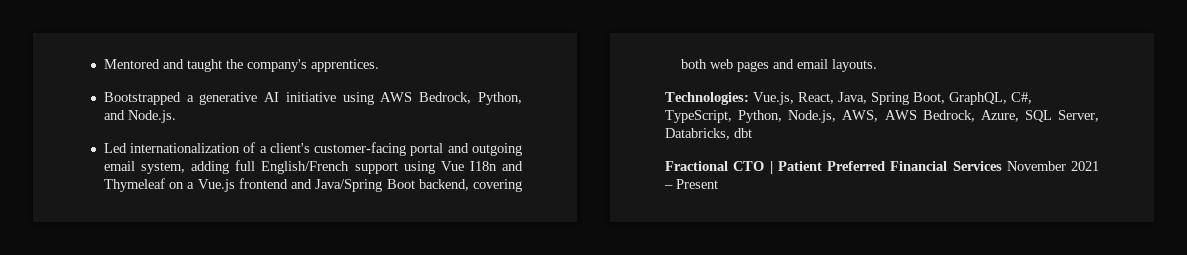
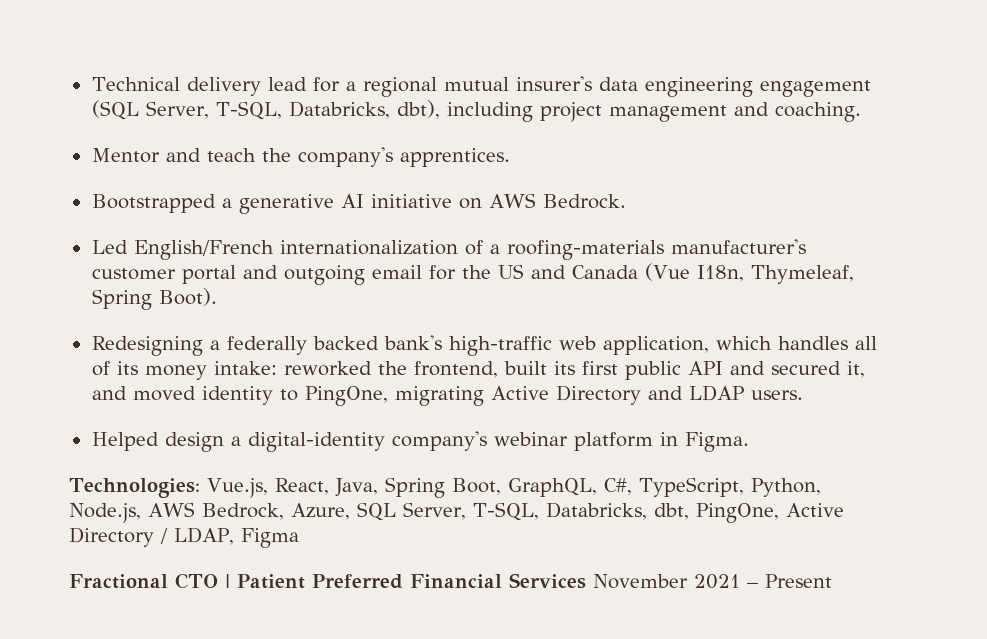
- Mentored and taught the company's apprentices.
+ Technical delivery lead for a regional mutual insurer's data engineering engagement (SQL Server, T-SQL, Databricks, dbt), including project management and coaching.
+ Mentor and teach the company's apprentices.
- Bootstrapped a generative AI initiative using AWS Bedrock, Python, and Node.js.
+ Bootstrapped a generative AI initiative on AWS Bedrock.
- Led internationalization of a client's customer-facing portal and outgoing email system, adding full English/French support using Vue I18n and Thymeleaf on a Vue.js frontend and Java/Spring Boot backend, covering both web pages and email layouts.
+ Led English/French internationalization of a roofing-materials manufacturer's customer portal and outgoing email for the US and Canada (Vue I18n, Thymeleaf, Spring Boot).
+ Redesigning a federally backed bank's high-traffic web application, which handles all of its money intake: reworked the frontend, built its first public API and secured it, and moved identity to PingOne, migrating Active Directory and LDAP users.
+ Helped design a digital-identity company's webinar platform in Figma.
- Technologies: Vue.js, React, Java, Spring Boot, GraphQL, C#, TypeScript, Python, Node.js, AWS, AWS Bedrock, Azure, SQL Server, Databricks, dbt
+ Technologies: Vue.js, React, Java, Spring Boot, GraphQL, C#, TypeScript, Python, Node.js, AWS Bedrock, Azure, SQL Server, T-SQL, Databricks, dbt, PingOne, Active Directory / LDAP, Figma

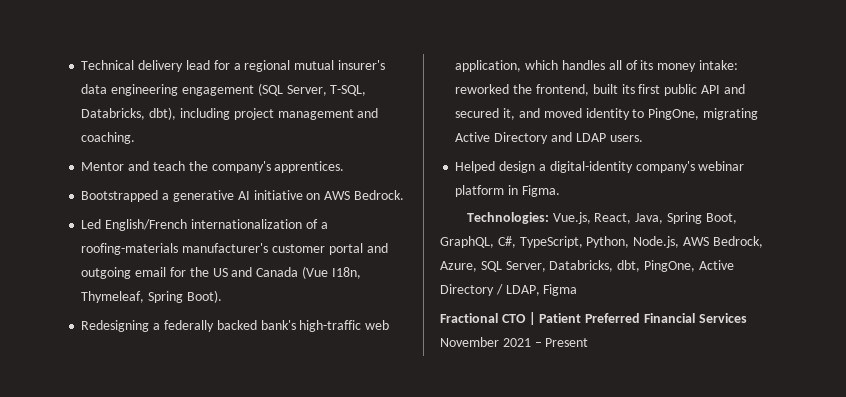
- Technologies: Vue.js, React, Java, Spring Boot, GraphQL, C#, TypeScript, Python, Node.js, AWS Bedrock, Azure, SQL Server, T-SQL, Databricks, dbt, PingOne, Active Directory / LDAP, Figma
+ Technologies: Vue.js, React, Java, Spring Boot, GraphQL, C#, TypeScript, Python, Node.js, AWS Bedrock, Azure, SQL Server, Databricks, dbt, PingOne, Active Directory / LDAP, Figma

